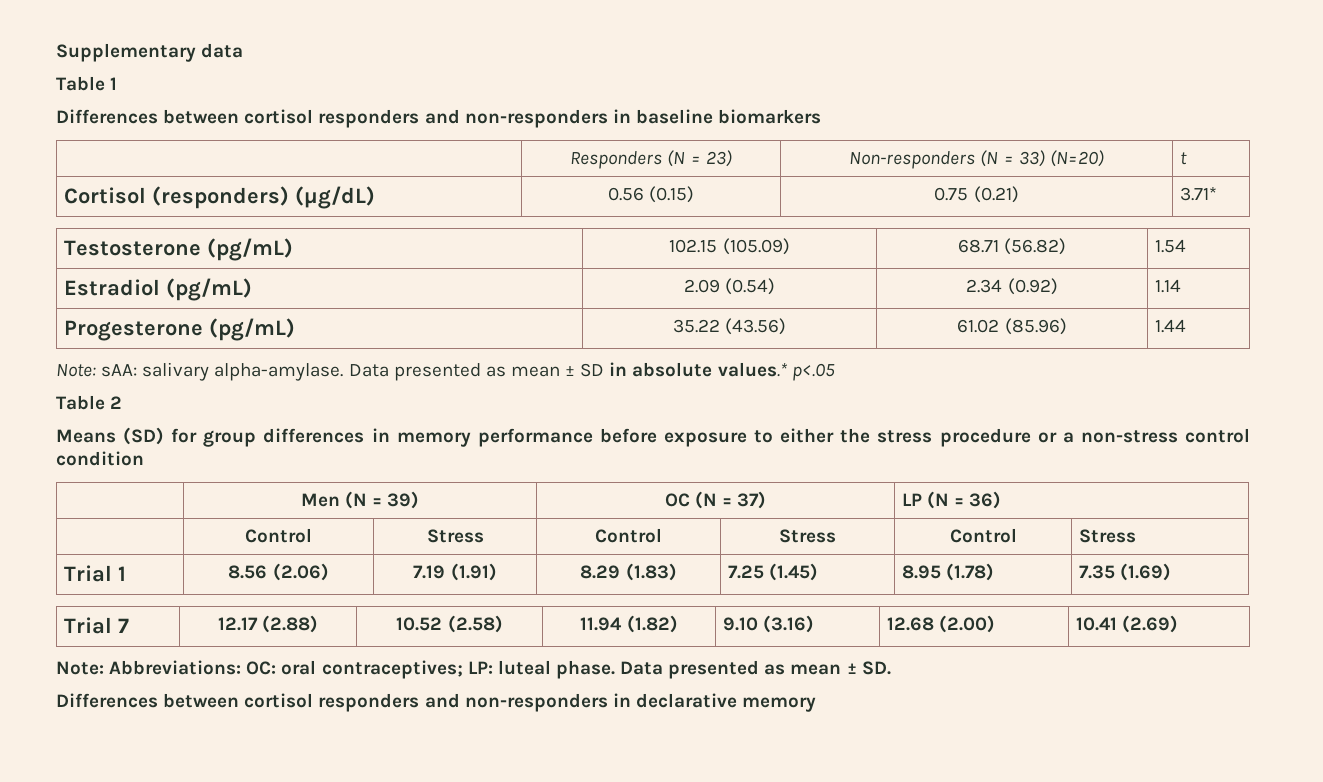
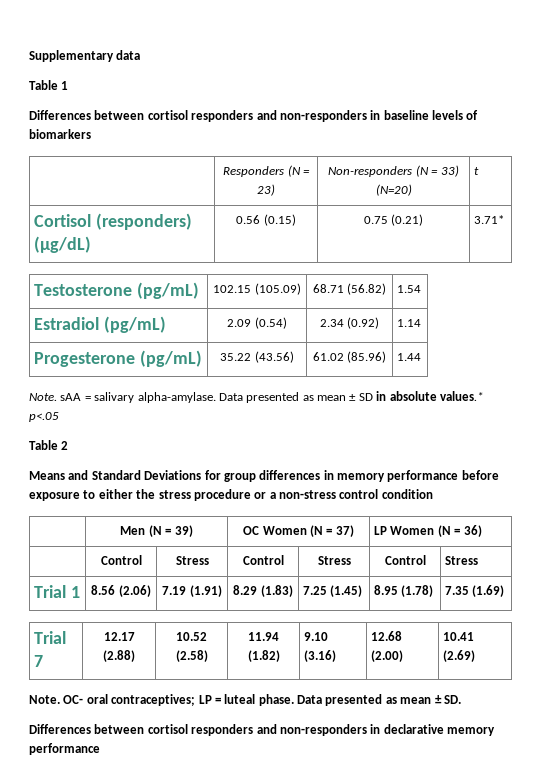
- Differences between cortisol responders and non-responders in baseline biomarkers
+ Differences between cortisol responders and non-responders in baseline levels of biomarkers
- Note: sAA: salivary alpha-amylase.
+ Note. sAA = salivary alpha-amylase.
- Means (SD) for group differences in memory performance before exposure to either the stress procedure or a non-stress control condition
+ Means and Standard Deviations for group differences in memory performance before exposure to either the stress procedure or a non-stress control condition
- | Men (N = 39) | OC (N = 37) | LP (N = 36)
+ | Men (N = 39) | OC Women (N = 37) | LP Women (N = 36)
- Note: Abbreviations: OC: oral contraceptives; LP: luteal phase.
+ Note. OC- oral contraceptives; LP = luteal phase.
- Differences between cortisol responders and non-responders in declarative memory
+ Differences between cortisol responders and non-responders in declarative memory performance

